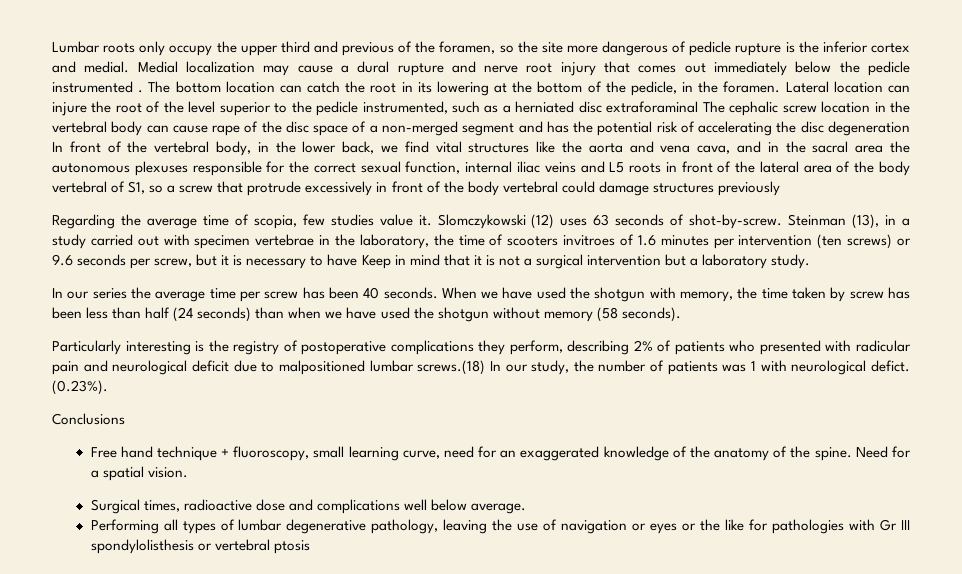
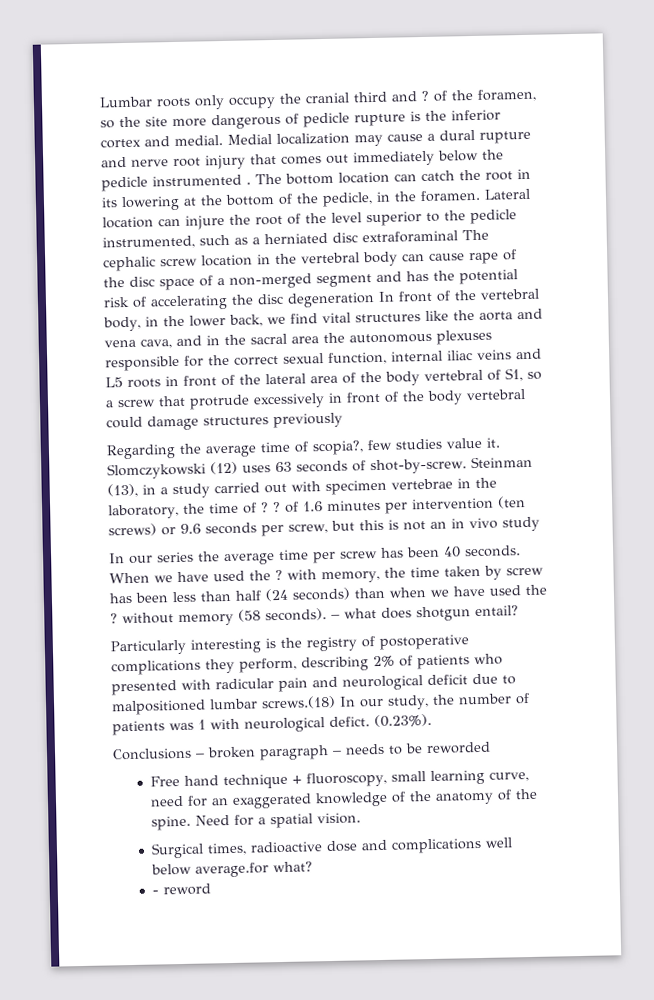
- Lumbar roots only occupy the upper third and previous of the foramen, so the site more dangerous of pedicle rupture is the inferior cortex and medial.
+ Lumbar roots only occupy the cranial third and ? of the foramen, so the site more dangerous of pedicle rupture is the inferior cortex and medial.
- Regarding the average time of scopia, few studies value it.
+ Regarding the average time of scopia?, few studies value it.
- Steinman (13), in a study carried out with specimen vertebrae in the laboratory, the time of scooters invitroes of 1.6 minutes per intervention (ten screws) or 9.6 seconds per screw, but it is necessary to have Keep in mind that it is not a surgical intervention but a laboratory study.
+ Steinman (13), in a study carried out with specimen vertebrae in the laboratory, the time of ? ? of 1.6 minutes per intervention (ten screws) or 9.6 seconds per screw, but this is not an in vivo study
- When we have used the shotgun with memory, the time taken by screw has been less than half (24 seconds) than when we have used the shotgun without memory (58 seconds).
+ When we have used the ? with memory, the time taken by screw has been less than half (24 seconds) than when we have used the ? without memory (58 seconds). – what does shotgun entail?
- Conclusions
+ Conclusions – broken paragraph – needs to be reworded
- Surgical times, radioactive dose and complications well below average.
- Performing all types of lumbar degenerative pathology, leaving the use of navigation or eyes or the like for pathologies with Gr III spondylolisthesis or vertebral ptosis
+ Surgical times, radioactive dose and complications well below average.for what?
+ - reword

